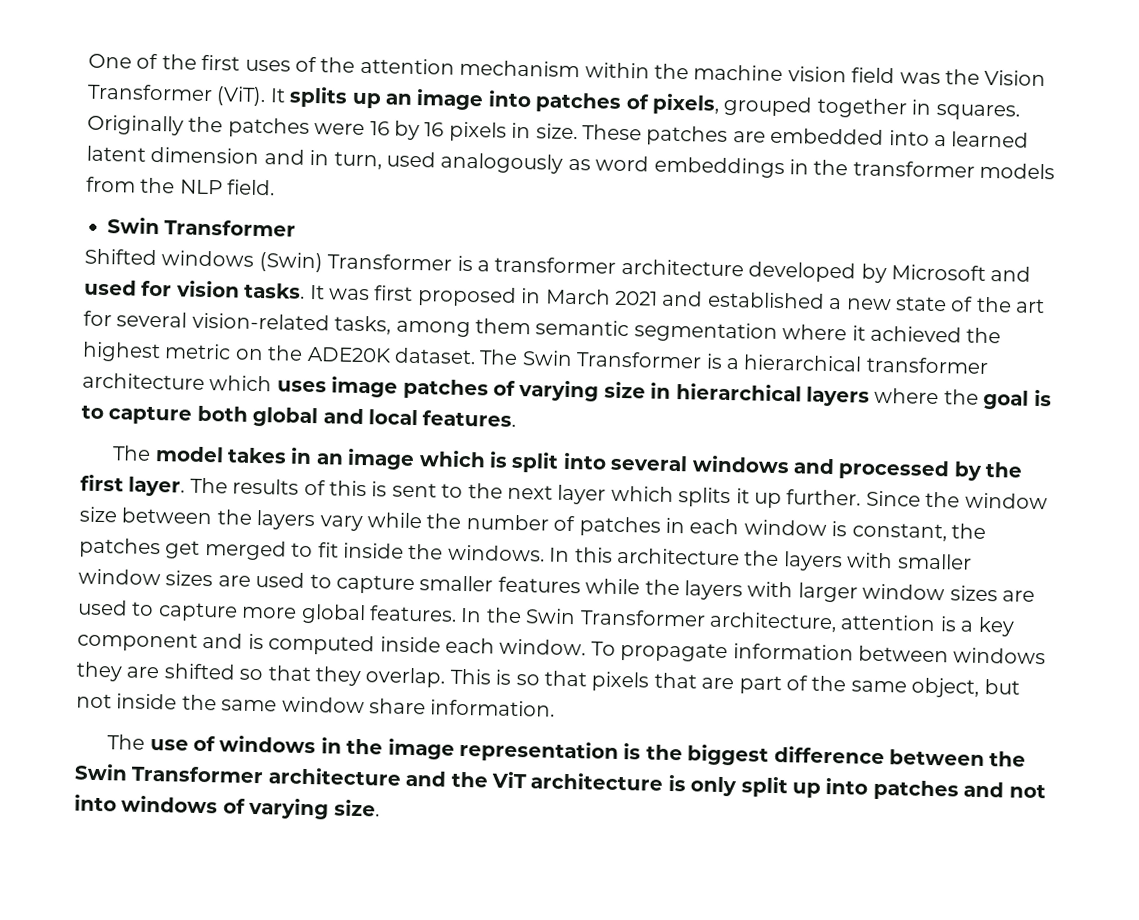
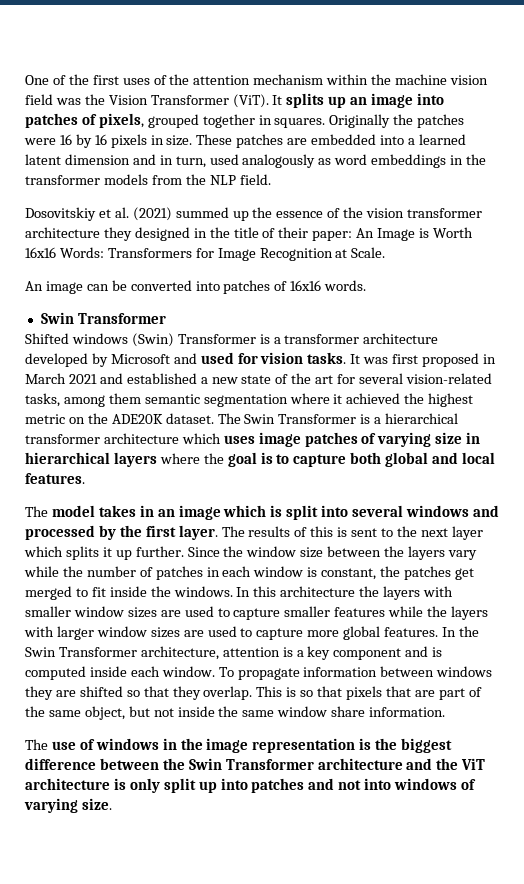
+ Dosovitskiy et al. (2021) summed up the essence of the vision transformer architecture they designed in the title of their paper: An Image is Worth 16x16 Words: Transformers for Image Recognition at Scale.
+ An image can be converted into patches of 16x16 words.

